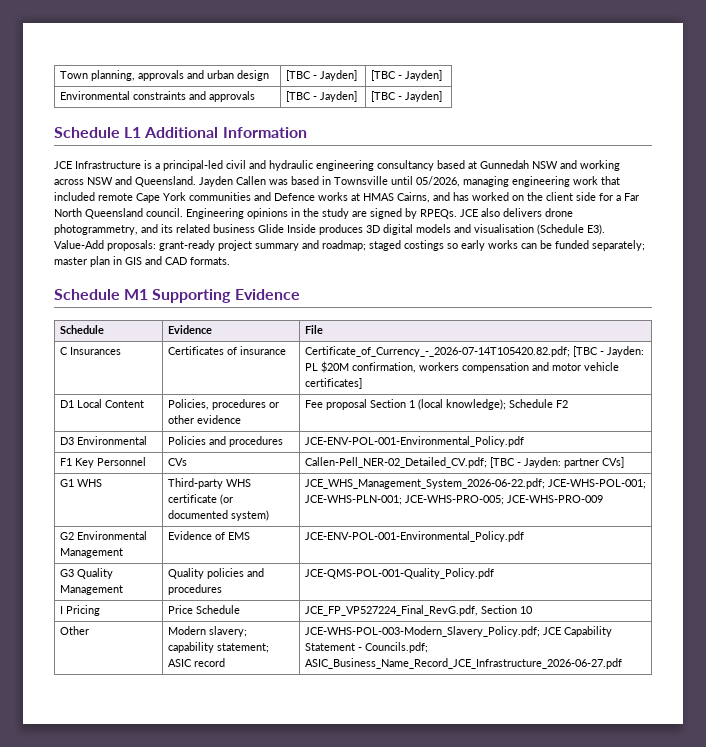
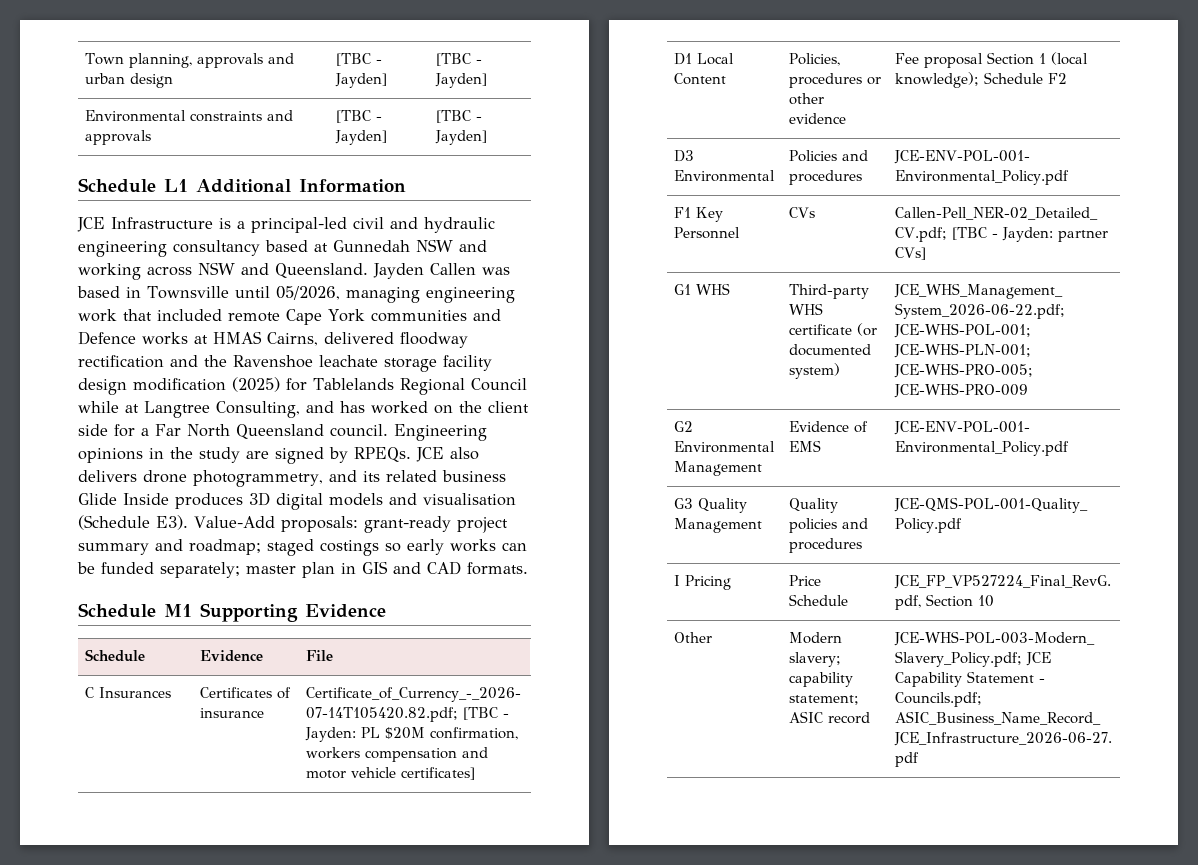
- Jayden Callen was based in Townsville until 05/2026, managing engineering work that included remote Cape York communities and Defence works at HMAS Cairns, and has worked on the client side for a Far North Queensland council.
+ Jayden Callen was based in Townsville until 05/2026, managing engineering work that included remote Cape York communities and Defence works at HMAS Cairns, delivered floodway rectification and the Ravenshoe leachate storage facility design modification (2025) for Tablelands Regional Council while at Langtree Consulting, and has worked on the client side for a Far North Queensland council.

